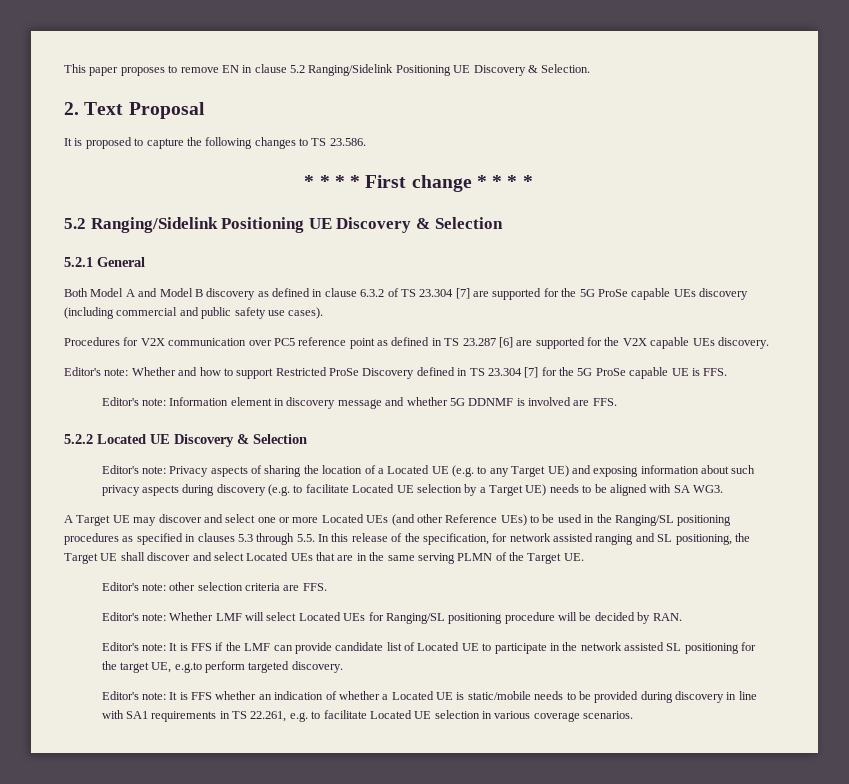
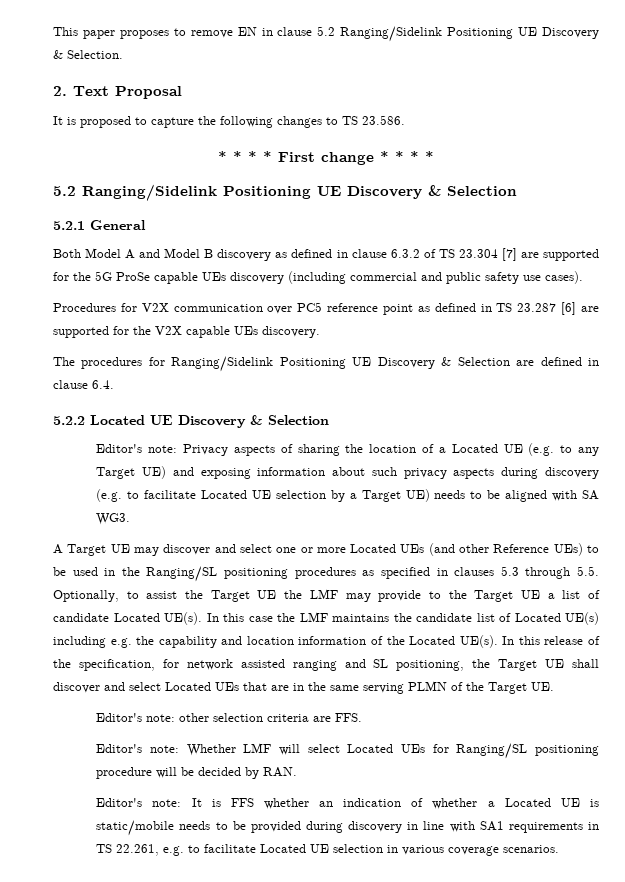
- Editor's note: Whether and how to support Restricted ProSe Discovery defined in TS 23.304 [7] for the 5G ProSe capable UE is FFS.
- Editor's note: Information element in discovery message and whether 5G DDNMF is involved are FFS.
+ The procedures for Ranging/Sidelink Positioning UE Discovery & Selection are defined in clause 6.4.
- A Target UE may discover and select one or more Located UEs (and other Reference UEs) to be used in the Ranging/SL positioning procedures as specified in clauses 5.3 through 5.5. In this release of the specification, for network assisted ranging and SL positioning, the Target UE shall discover and select Located UEs that are in the same serving PLMN of the Target UE.
+ A Target UE may discover and select one or more Located UEs (and other Reference UEs) to be used in the Ranging/SL positioning procedures as specified in clauses 5.3 through 5.5. Optionally, to assist the Target UE the LMF may provide to the Target UE a list of candidate Located UE(s). In this case the LMF maintains the candidate list of Located UE(s) including e.g. the capability and location information of the Located UE(s). In this release of the specification, for network assisted ranging and SL positioning, the Target UE shall discover and select Located UEs that are in the same serving PLMN of the Target UE.
- Editor's note: It is FFS if the LMF can provide candidate list of Located UE to participate in the network assisted SL positioning for the target UE, e.g.to perform targeted discovery.

